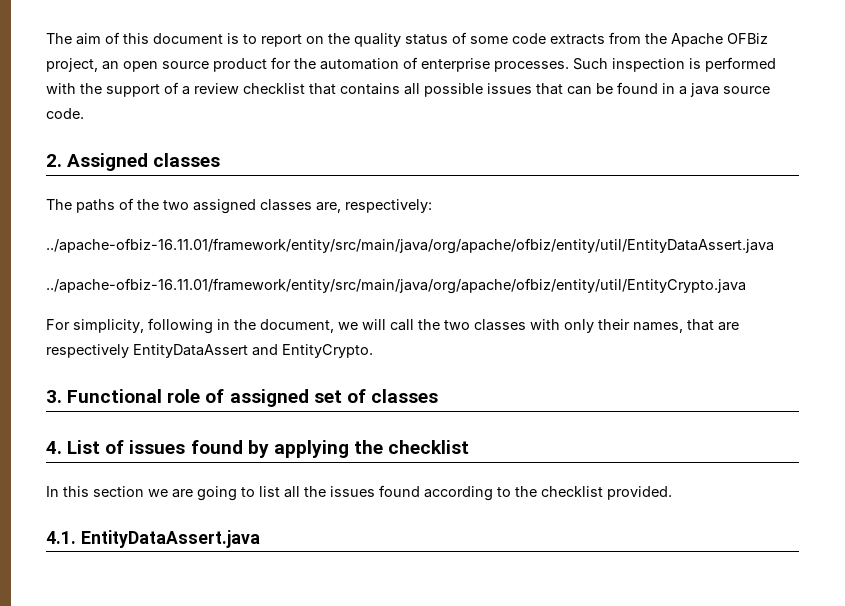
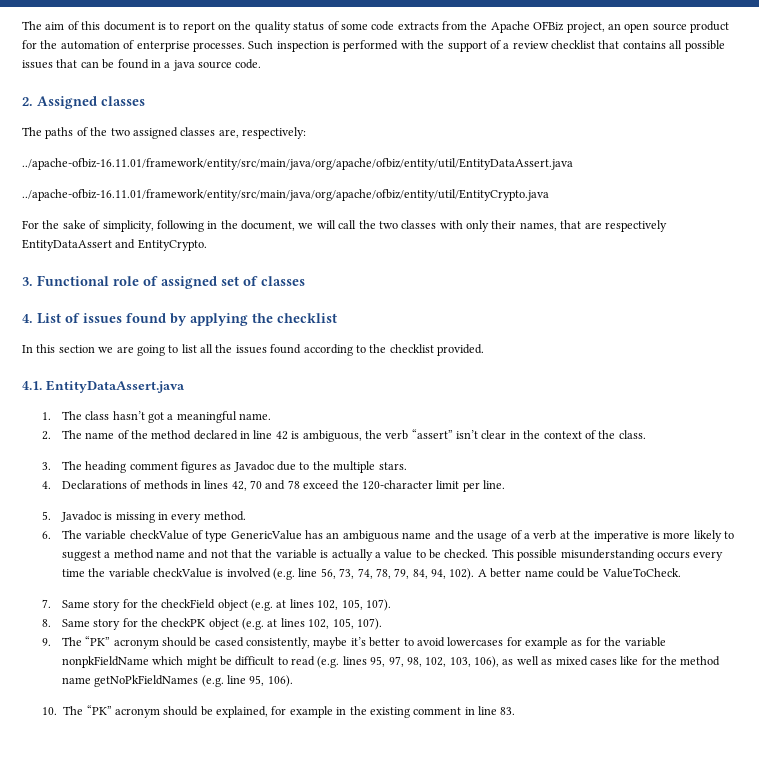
- For simplicity, following in the document, we will call the two classes with only their names, that are respectively EntityDataAssert and EntityCrypto.
+ For the sake of simplicity, following in the document, we will call the two classes with only their names, that are respectively EntityDataAssert and EntityCrypto.
+ 1. The class hasn’t got a meaningful name.
+ 2. The name of the method declared in line 42 is ambiguous, the verb “assert” isn’t clear in the context of the class.
+ 3. The heading comment figures as Javadoc due to the multiple stars.
+ 4. Declarations of methods in lines 42, 70 and 78 exceed the 120-character limit per line.
+ 5. Javadoc is missing in every method.
+ 6. The variable checkValue of type GenericValue has an ambiguous name and the usage of a verb at the imperative is more likely to suggest a method name and not that the variable is actually a value to be checked. This possible misunderstanding occurs every time the variable checkValue is involved (e.g. line 56, 73, 74, 78, 79, 84, 94, 102). A better name could be ValueToCheck.
+ 7. Same story for the checkField object (e.g. at lines 102, 105, 107).
+ 8. Same story for the checkPK object (e.g. at lines 102, 105, 107).
+ 9. The “PK” acronym should be cased consistently, maybe it’s better to avoid lowercases for example as for the variable nonpkFieldName which might be difficult to read (e.g. lines 95, 97, 98, 102, 103, 106), as well as mixed cases like for the method name getNoPkFieldNames (e.g. line 95, 106).
+ 10. The “PK” acronym should be explained, for example in the existing comment in line 83.

